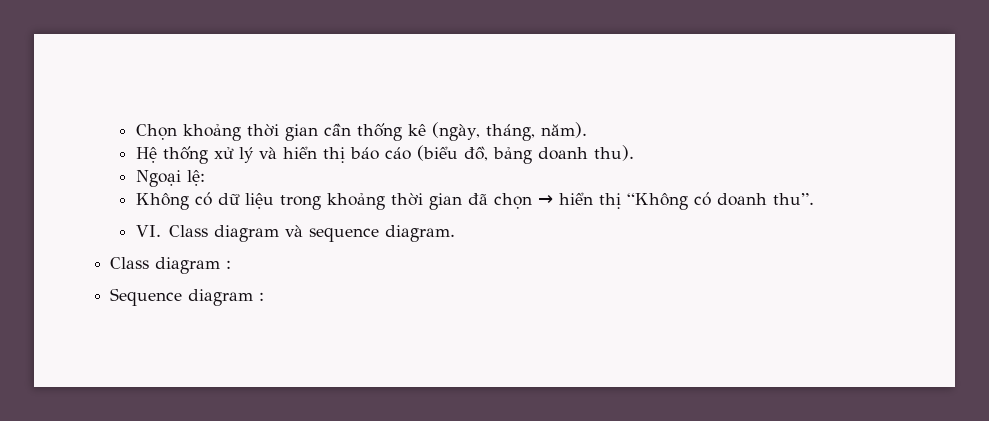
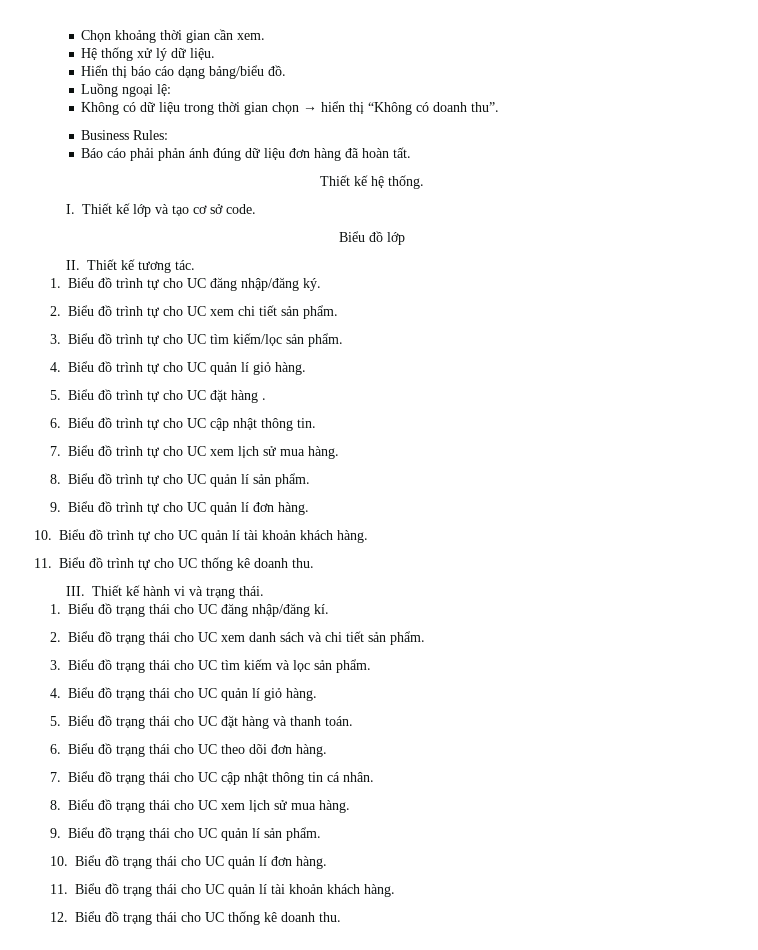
- Chọn khoảng thời gian cần thống kê (ngày, tháng, năm).
+ Chọn khoảng thời gian cần xem.
- Hệ thống xử lý và hiển thị báo cáo (biểu đồ, bảng doanh thu).
- Ngoại lệ:
+ Hệ thống xử lý dữ liệu.
+ Hiển thị báo cáo dạng bảng/biểu đồ.
+ Luồng ngoại lệ:
- Không có dữ liệu trong khoảng thời gian đã chọn → hiển thị “Không có doanh thu”.
+ Không có dữ liệu trong thời gian chọn → hiển thị “Không có doanh thu”.
- VI. Class diagram và sequence diagram.
- Class diagram :
- Sequence diagram :
+ Business Rules:
+ Báo cáo phải phản ánh đúng dữ liệu đơn hàng đã hoàn tất.
+ Thiết kế hệ thống.
+ I. Thiết kế lớp và tạo cơ sở code.
+ Biểu đồ lớp
+ II. Thiết kế tương tác.
+ 1. Biểu đồ trình tự cho UC đăng nhập/đăng ký.
+ 2. Biểu đồ trình tự cho UC xem chi tiết sản phẩm.
+ 3. Biểu đồ trình tự cho UC tìm kiếm/lọc sản phẩm.
+ 4. Biểu đồ trình tự cho UC quản lí giỏ hàng.
+ 5. Biểu đồ trình tự cho UC đặt hàng .
+ 6. Biểu đồ trình tự cho UC cập nhật thông tin.
+ 7. Biểu đồ trình tự cho UC xem lịch sử mua hàng.
+ 8. Biểu đồ trình tự cho UC quản lí sản phẩm.
+ 9. Biểu đồ trình tự cho UC quản lí đơn hàng.
+ 10. Biểu đồ trình tự cho UC quản lí tài khoản khách hàng.
+ 11. Biểu đồ trình tự cho UC thống kê doanh thu.
+ III. Thiết kế hành vi và trạng thái.
+ 1. Biểu đồ trạng thái cho UC đăng nhập/đăng kí.
+ 2. Biểu đồ trạng thái cho UC xem danh sách và chi tiết sản phẩm.
+ 3. Biểu đồ trạng thái cho UC tìm kiếm và lọc sản phẩm.
+ 4. Biểu đồ trạng thái cho UC quản lí giỏ hàng.
+ 5. Biểu đồ trạng thái cho UC đặt hàng và thanh toán.
+ 6. Biểu đồ trạng thái cho UC theo dõi đơn hàng.
+ 7. Biểu đồ trạng thái cho UC cập nhật thông tin cá nhân.
+ 8. Biểu đồ trạng thái cho UC xem lịch sử mua hàng.
+ 9. Biểu đồ trạng thái cho UC quản lí sản phẩm.
+ 10. Biểu đồ trạng thái cho UC quản lí đơn hàng.
+ 11. Biểu đồ trạng thái cho UC quản lí tài khoản khách hàng.
+ 12. Biểu đồ trạng thái cho UC thống kê doanh thu.

